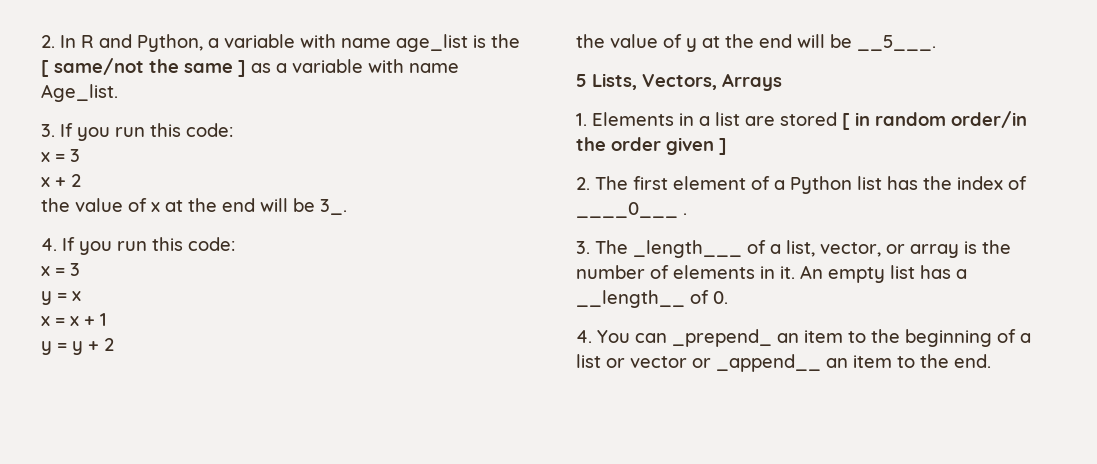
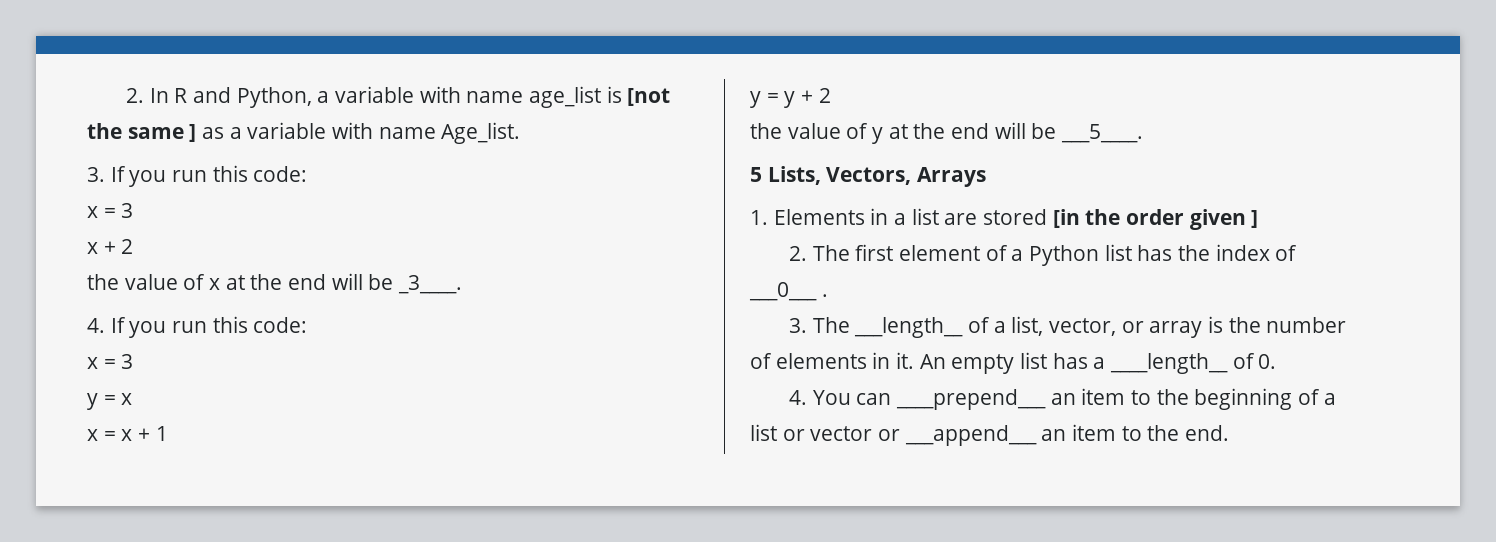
- 2. In R and Python, a variable with name age_list is the [ same/not the same ] as a variable with name Age_list.
+ 2. In R and Python, a variable with name age_list is [not the same ] as a variable with name Age_list.
- the value of x at the end will be 3_.
+ the value of x at the end will be _3____.
- the value of y at the end will be __5___.
+ the value of y at the end will be ___5____.
- 1. Elements in a list are stored [ in random order/in the order given ]
+ 1. Elements in a list are stored [in the order given ]
- 2. The first element of a Python list has the index of ____0___ .
+ 2. The first element of a Python list has the index of ___0___ .
- 3. The _length___ of a list, vector, or array is the number of elements in it.
+ 3. The ___length__ of a list, vector, or array is the number of elements in it.
- An empty list has a __length__ of 0.
+ An empty list has a ____length__ of 0.
- 4. You can _prepend_ an item to the beginning of a list or vector or _append__ an item to the end.
+ 4. You can ____prepend___ an item to the beginning of a list or vector or ___append___ an item to the end.

